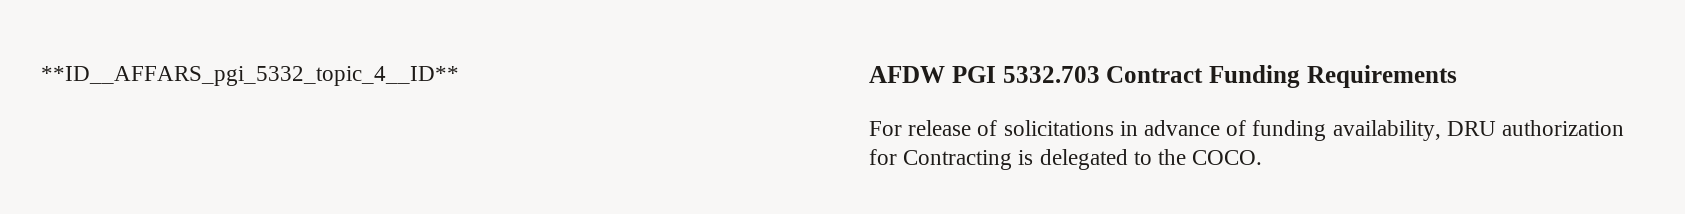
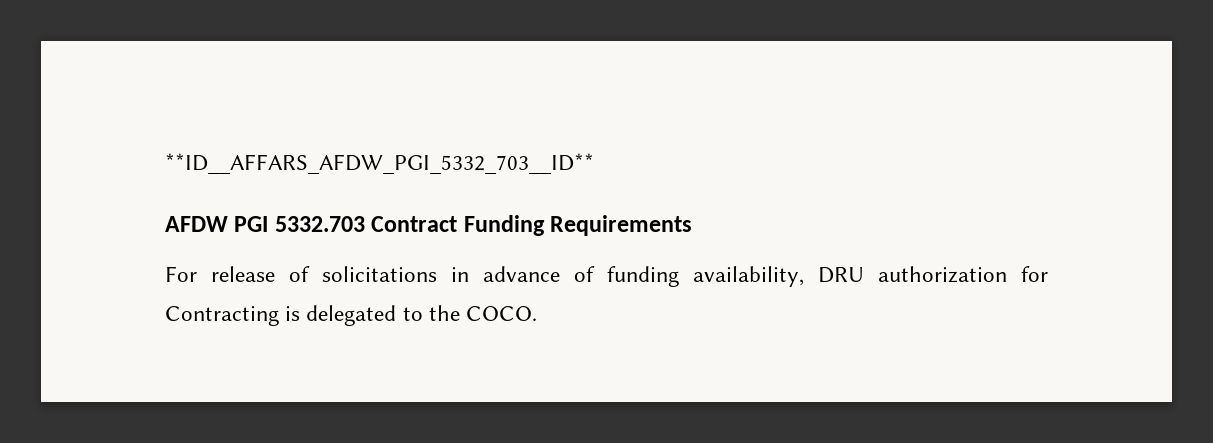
- **ID__AFFARS_pgi_5332_topic_4__ID**
+ **ID__AFFARS_AFDW_PGI_5332_703__ID**

